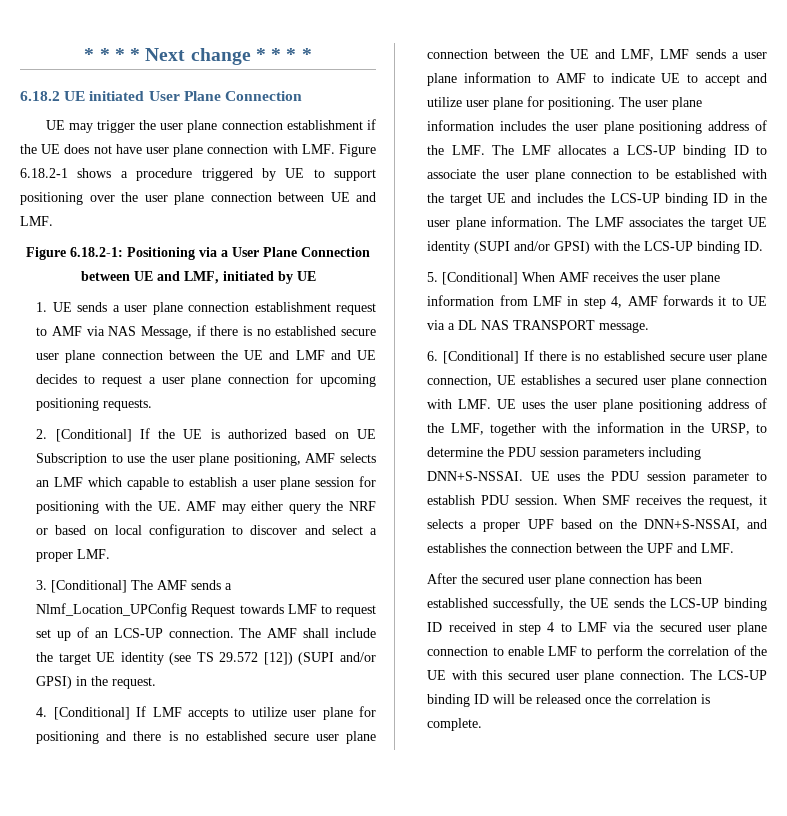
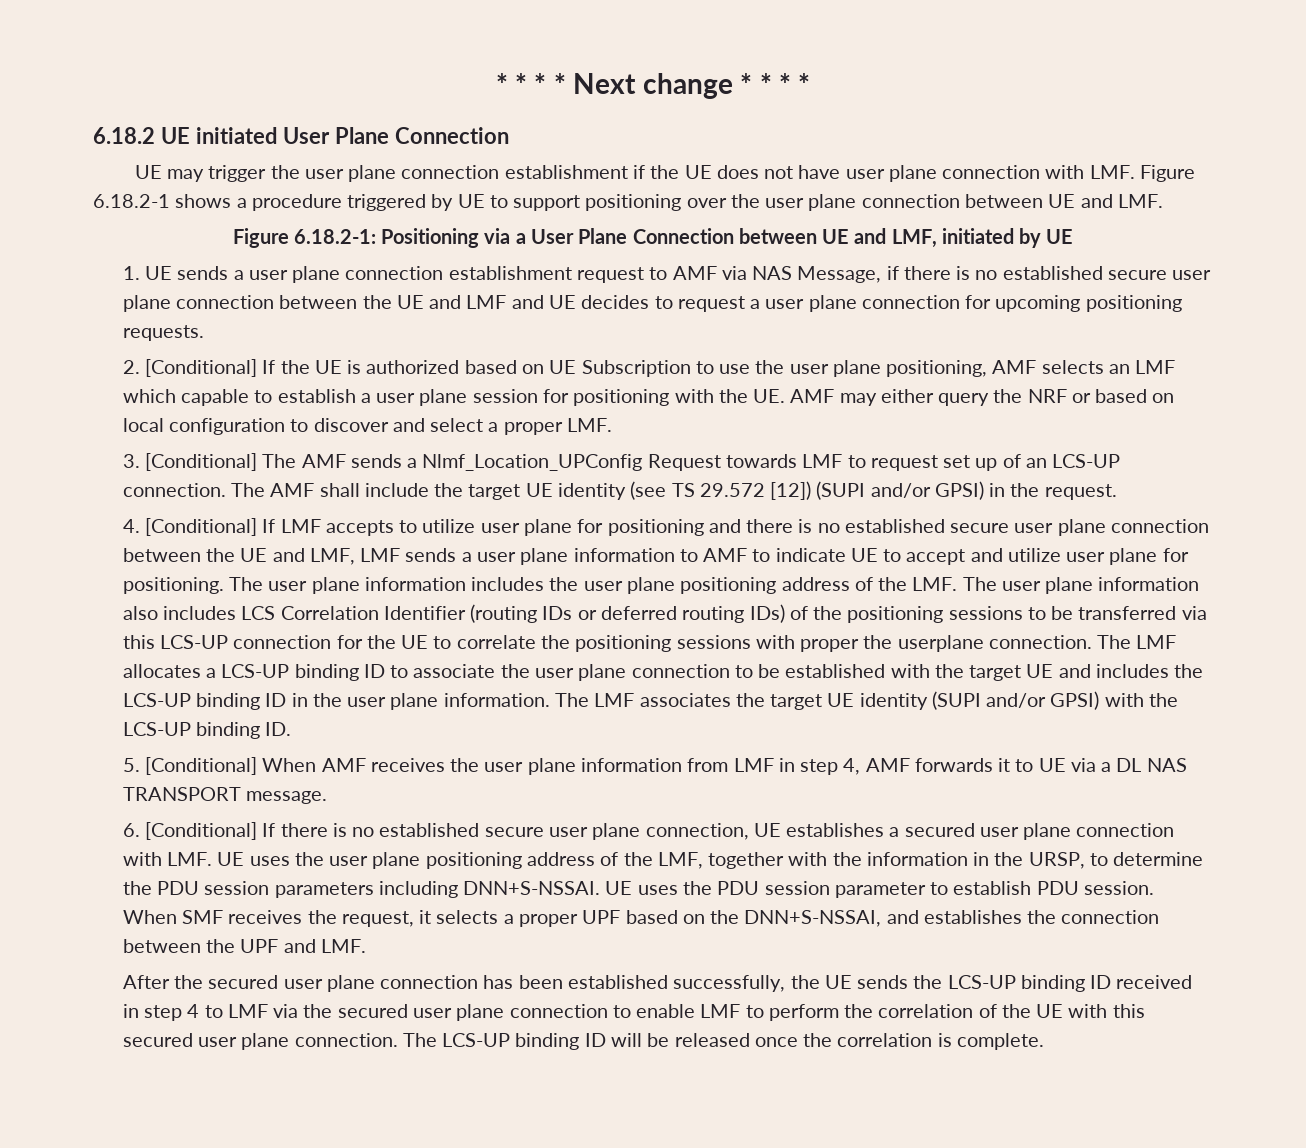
- The user plane information includes the user plane positioning address of the LMF. The LMF allocates a LCS-UP binding ID to associate the user plane connection to be established with the target UE and includes the LCS-UP binding ID in the user plane information.
+ The user plane information includes the user plane positioning address of the LMF. The user plane information also includes LCS Correlation Identifier (routing IDs or deferred routing IDs) of the positioning sessions to be transferred via this LCS-UP connection for the UE to correlate the positioning sessions with proper the userplane connection. The LMF allocates a LCS-UP binding ID to associate the user plane connection to be established with the target UE and includes the LCS-UP binding ID in the user plane information.

